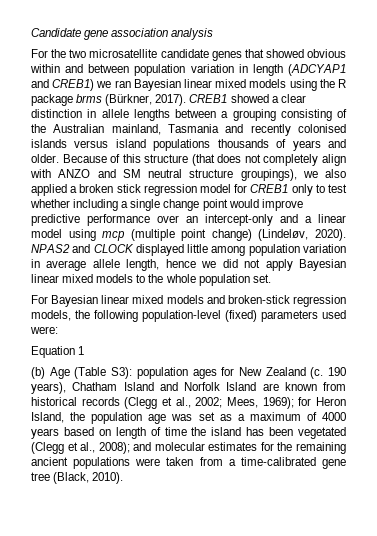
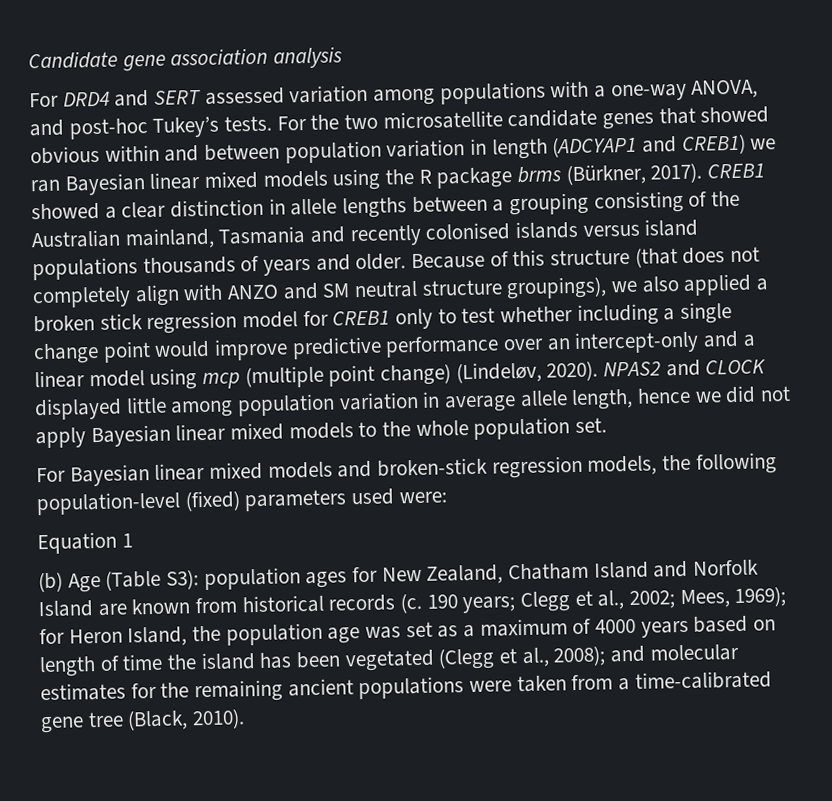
- For the two microsatellite candidate genes that showed obvious within and between population variation in length (ADCYAP1 and CREB1) we ran Bayesian linear mixed models using the R package brms (Bürkner, 2017).
+ For DRD4 and SERT assessed variation among populations with a one-way ANOVA, and post-hoc Tukey’s tests. For the two microsatellite candidate genes that showed obvious within and between population variation in length (ADCYAP1 and CREB1) we ran Bayesian linear mixed models using the R package brms (Bürkner, 2017).
- population ages for New Zealand (c. 190 years), Chatham Island and Norfolk Island are known from historical records (Clegg et al., 2002;
+ population ages for New Zealand, Chatham Island and Norfolk Island are known from historical records (c. 190 years; Clegg et al., 2002;

